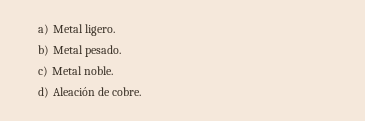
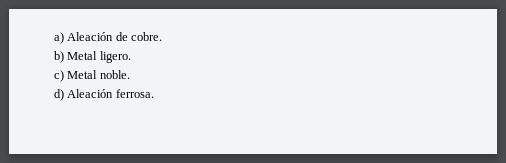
- a) Metal ligero.
+ a) Aleación de cobre.
- b) Metal pesado.
+ b) Metal ligero.
- d) Aleación de cobre.
+ d) Aleación ferrosa.

